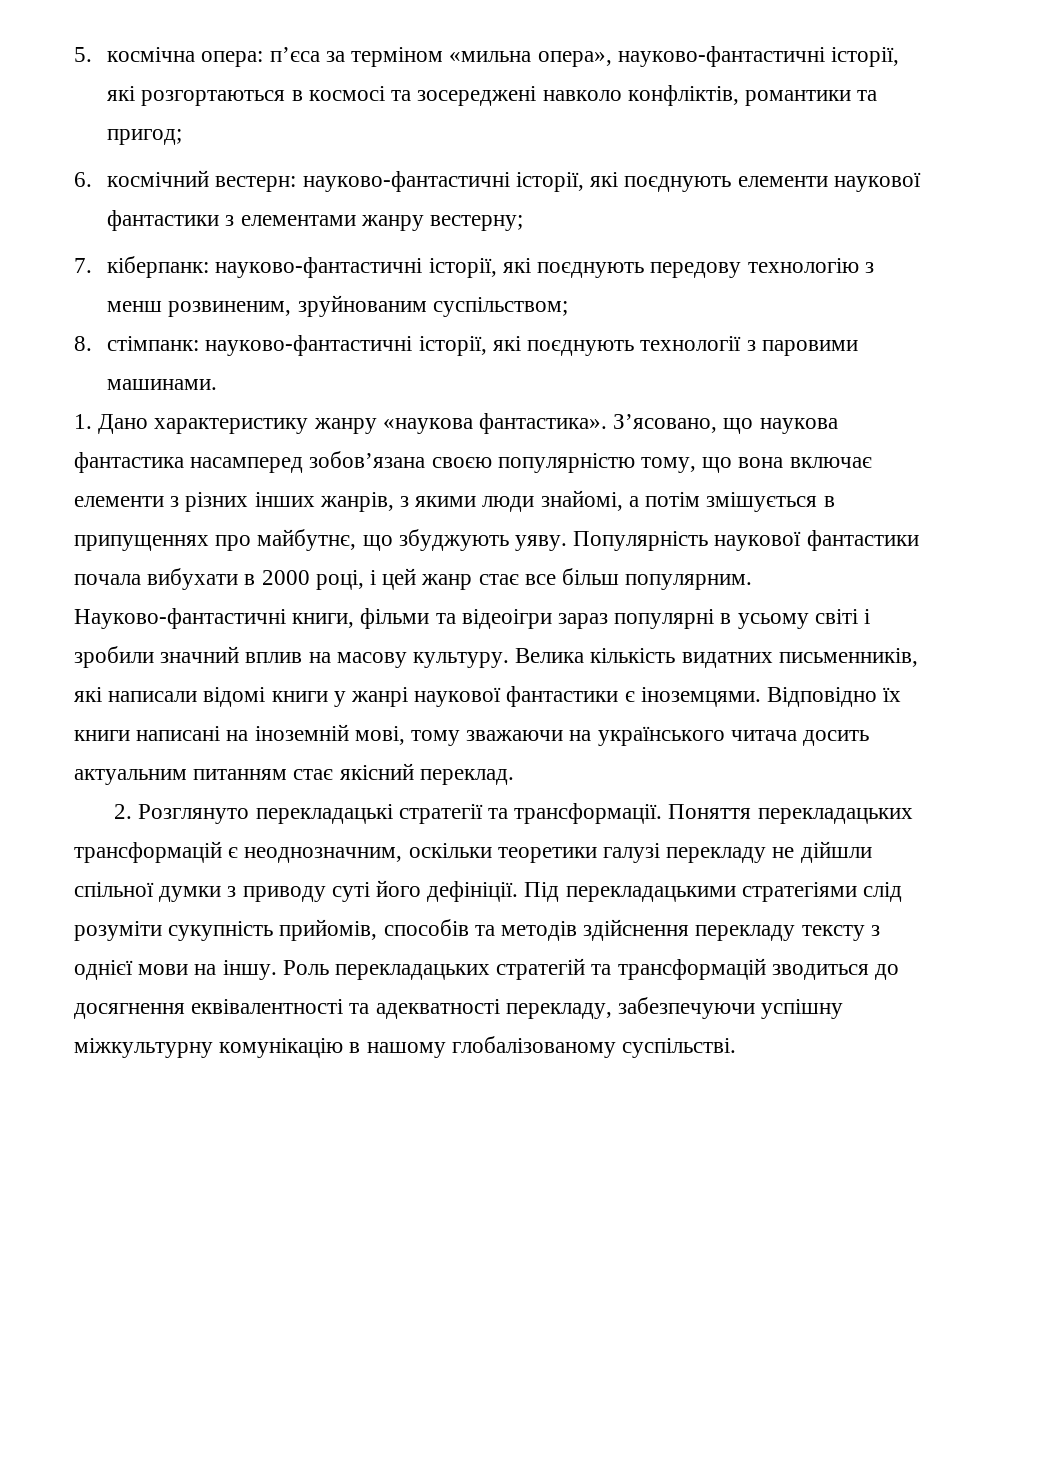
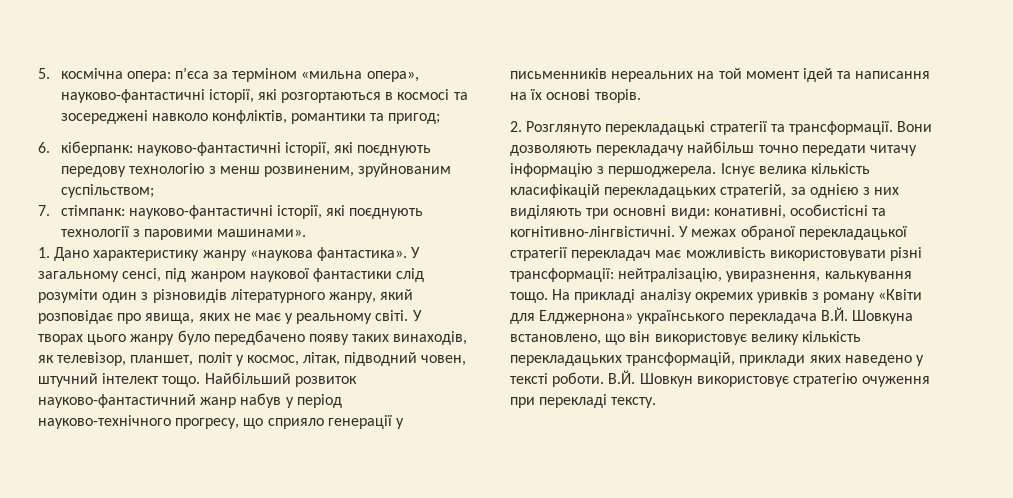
- 6. космічний вестерн: науково-фантастичні історії, які поєднують елементи наукової фантастики з елементами жанру вестерну;
- 7. кіберпанк: науково-фантастичні історії, які поєднують передову технологію з менш розвиненим, зруйнованим суспільством;
+ 6. кіберпанк: науково-фантастичні історії, які поєднують передову технологію з менш розвиненим, зруйнованим суспільством;
- 8. стімпанк: науково-фантастичні історії, які поєднують технології з паровими машинами.
+ 7. стімпанк: науково-фантастичні історії, які поєднують технології з паровими машинами».
- З’ясовано, що наукова фантастика насамперед зобов’язана своєю популярністю тому, що вона включає елементи з різних інших жанрів, з якими люди знайомі, а потім змішується в припущеннях про майбутнє, що збуджують уяву. Популярність наукової фантастики почала вибухати в 2000 році, і цей жанр стає все більш популярним. Науково-фантастичні книги, фільми та відеоігри зараз популярні в усьому світі і зробили значний вплив на масову культуру. Велика кількість видатних письменників, які написали відомі книги у жанрі наукової фантастики є іноземцями. Відповідно їх книги написані на іноземній мові, тому зважаючи на українського читача досить актуальним питанням стає якісний переклад.
+ У загальному сенсі, під жанром наукової фантастики слід розуміти один з різновидів літературного жанру, який розповідає про явища, яких не має у реальному світі. У творах цього жанру було передбачено появу таких винаходів, як телевізор, планшет, політ у космос, літак, підводний човен, штучний інтелект тощо. Найбільший розвиток науково-фантастичний жанр набув у період науково-технічного прогресу, що сприяло генерації у письменників нереальних на той момент ідей та написання на їх основі творів.
- Поняття перекладацьких трансформацій є неоднозначним, оскільки теоретики галузі перекладу не дійшли спільної думки з приводу суті його дефініції. Під перекладацькими стратегіями слід розуміти сукупність прийомів, способів та методів здійснення перекладу тексту з однієї мови на іншу. Роль перекладацьких стратегій та трансформацій зводиться до досягнення еквівалентності та адекватності перекладу, забезпечуючи успішну міжкультурну комунікацію в нашому глобалізованому суспільстві.
+ Вони дозволяють перекладачу найбільш точно передати читачу інформацію з першоджерела. Існує велика кількість класифікацій перекладацьких стратегій, за однією з них виділяють три основні види: конативні, особистісні та когнітивно-лінгвістичні. У межах обраної перекладацької стратегії перекладач має можливість використовувати різні трансформації: нейтралізацію, увиразнення, калькування тощо. На прикладі аналізу окремих уривків з роману «Квіти для Елджернона» українського перекладача В.Й. Шовкуна встановлено, що він використовує велику кількість перекладацьких трансформацій, приклади яких наведено у тексті роботи. В.Й. Шовкун використовує стратегію очуження при перекладі тексту.

